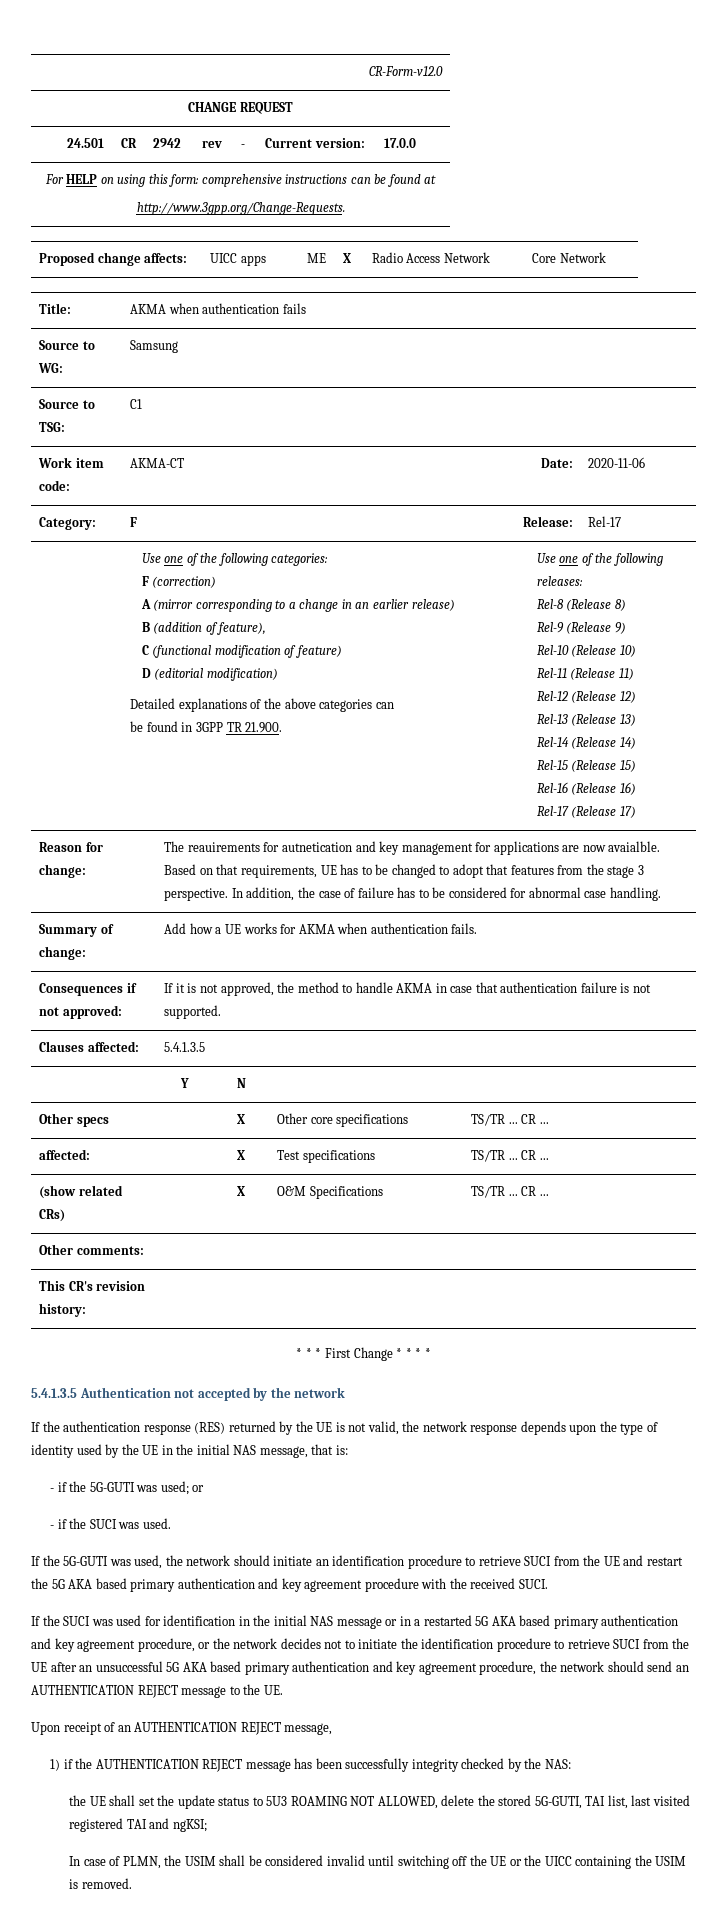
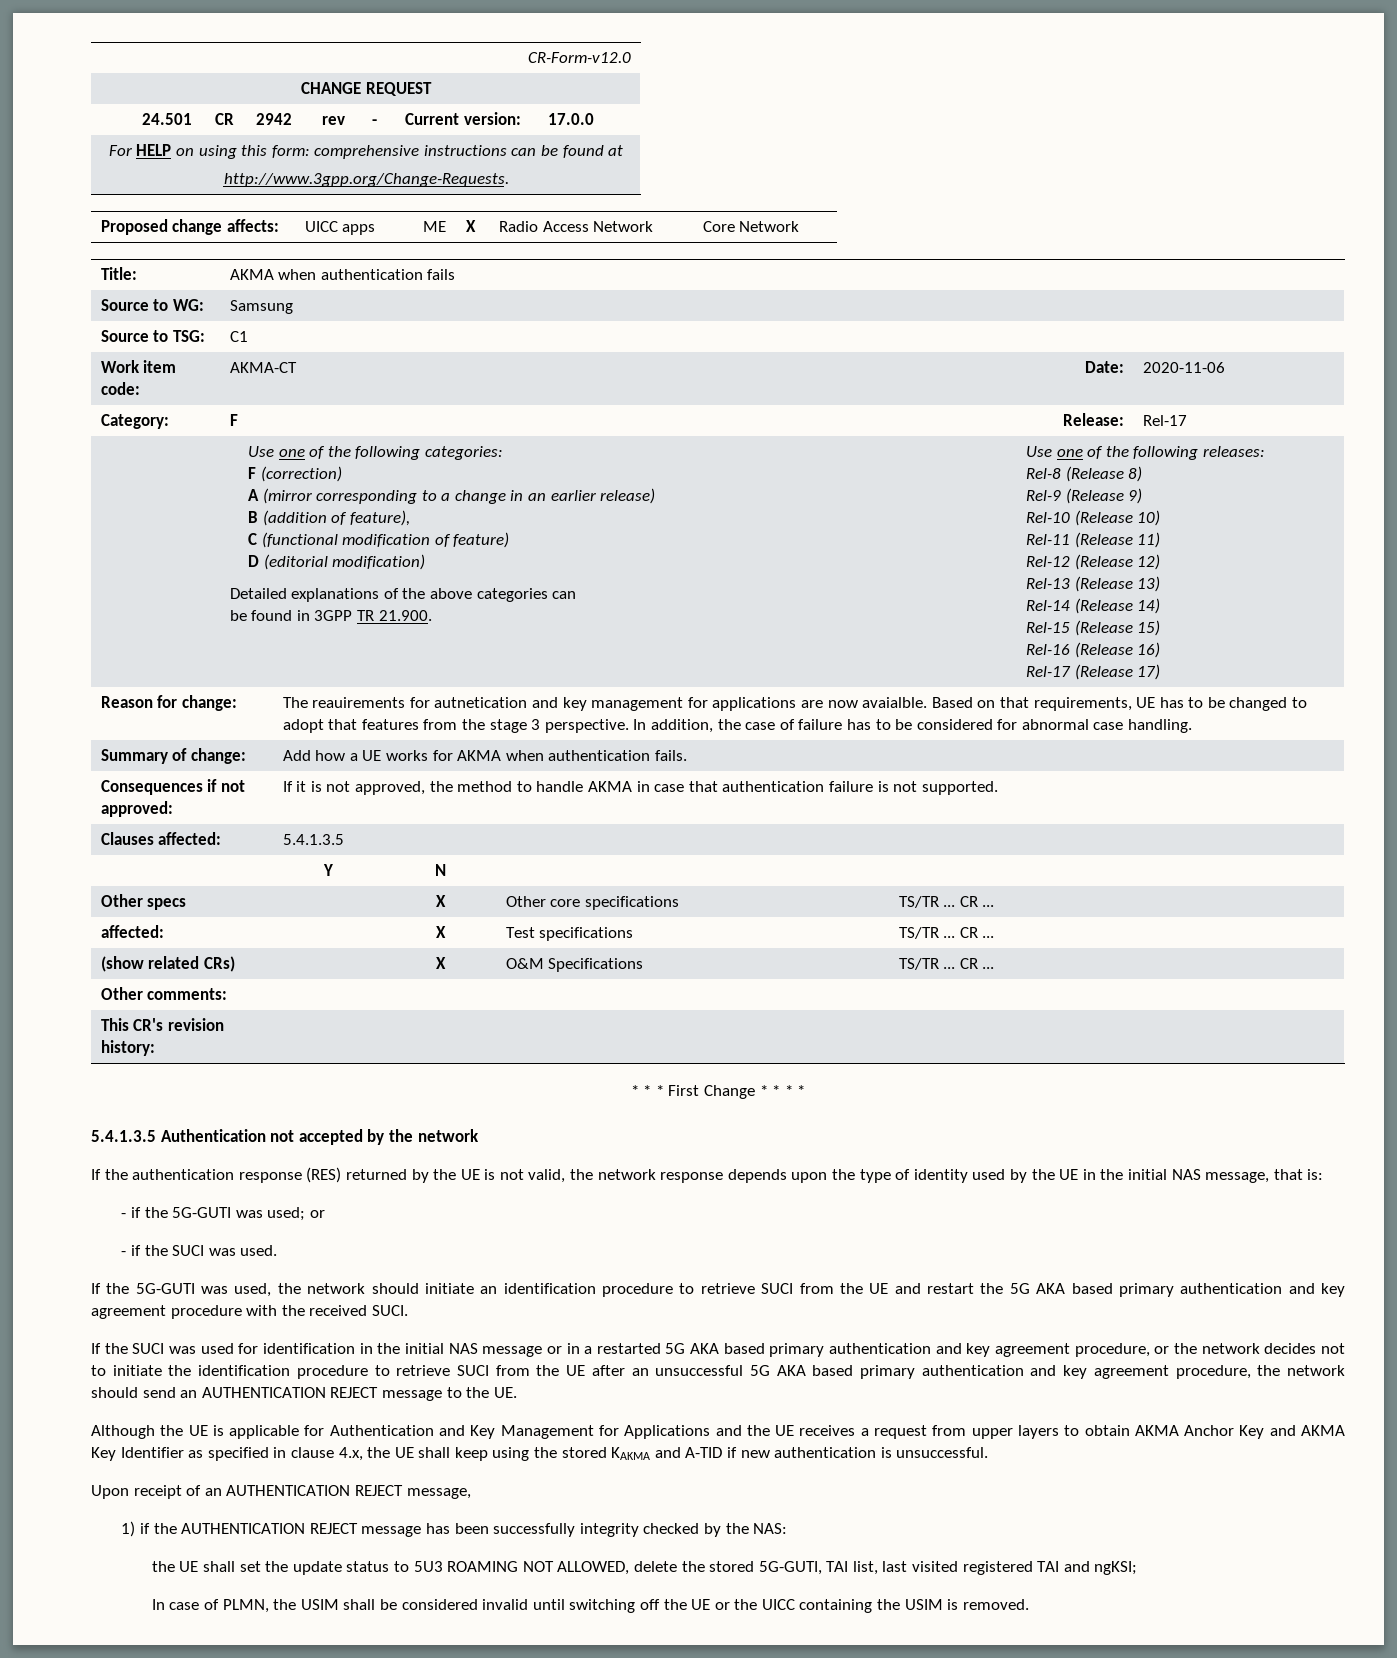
+ Although the UE is applicable for Authentication and Key Management for Applications and the UE receives a request from upper layers to obtain AKMA Anchor Key and AKMA Key Identifier as specified in clause 4.x, the UE shall keep using the stored KAKMA and A-TID if new authentication is unsuccessful.

